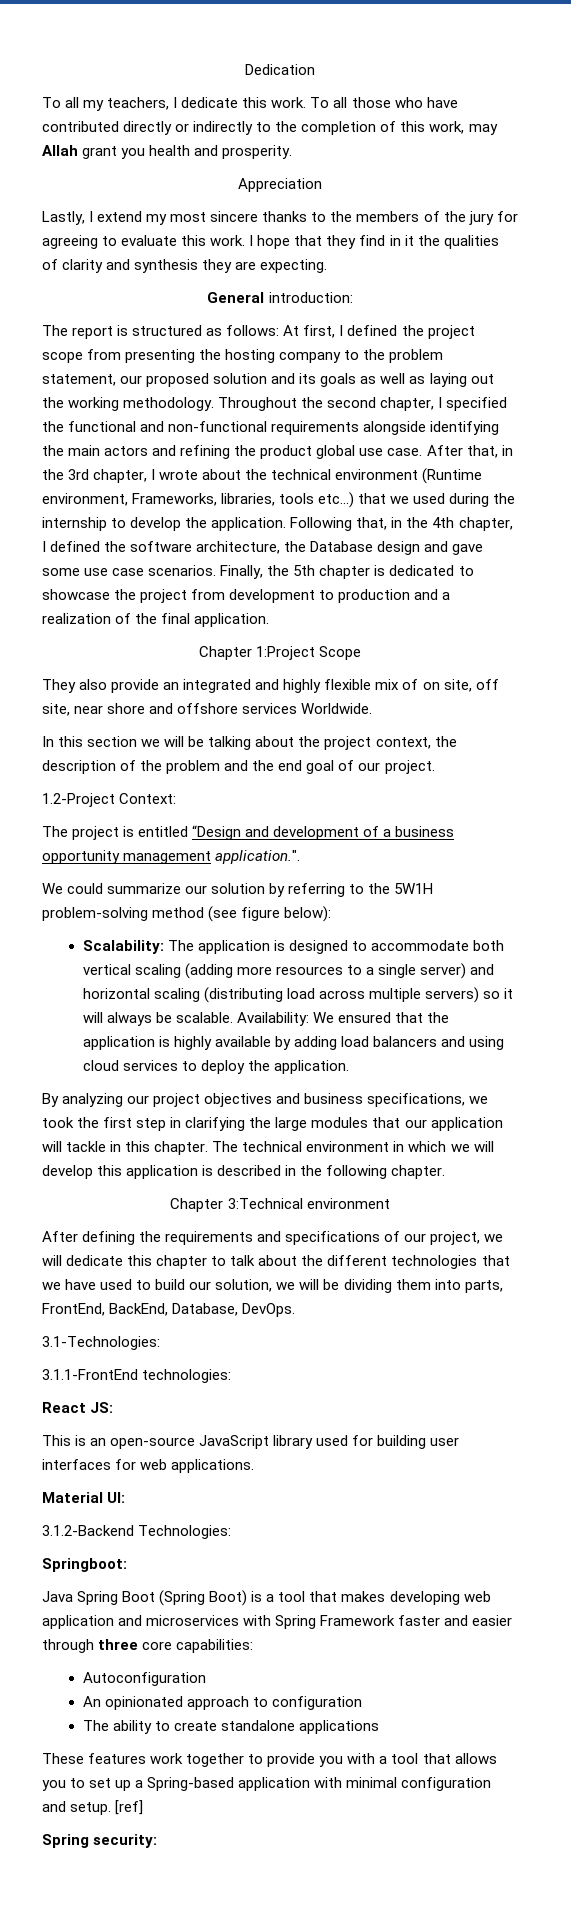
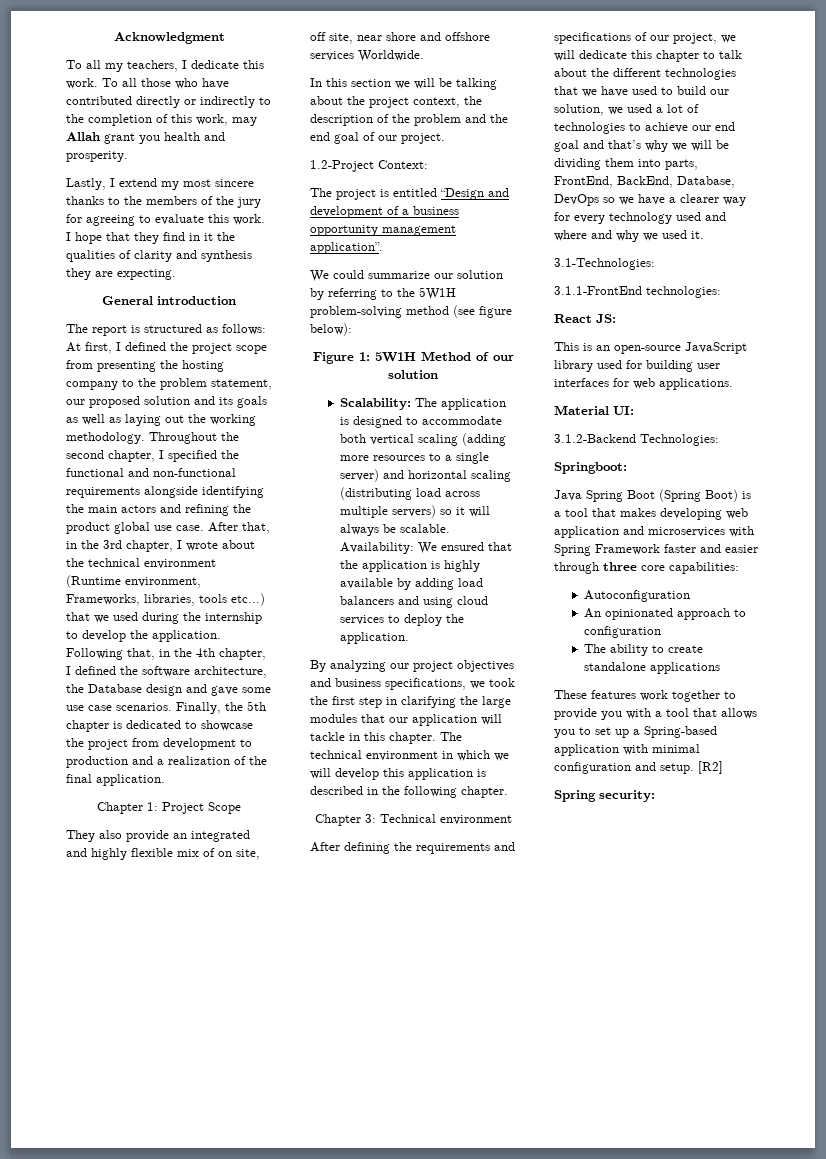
- Dedication
+ Acknowledgment
- Appreciation
- General introduction:
+ General introduction
- Chapter 1:Project Scope
+ Chapter 1: Project Scope
- The project is entitled “Design and development of a business opportunity management application.".
+ The project is entitled “Design and development of a business opportunity management application”.
+ Figure 1: 5W1H Method of our solution
- Chapter 3:Technical environment
+ Chapter 3: Technical environment
- After defining the requirements and specifications of our project, we will dedicate this chapter to talk about the different technologies that we have used to build our solution, we will be dividing them into parts, FrontEnd, BackEnd, Database, DevOps.
+ After defining the requirements and specifications of our project, we will dedicate this chapter to talk about the different technologies that we have used to build our solution, we used a lot of technologies to achieve our end goal and that’s why we will be dividing them into parts, FrontEnd, BackEnd, Database, DevOps so we have a clearer way for every technology used and where and why we used it.
- [ref]
+ [R2]

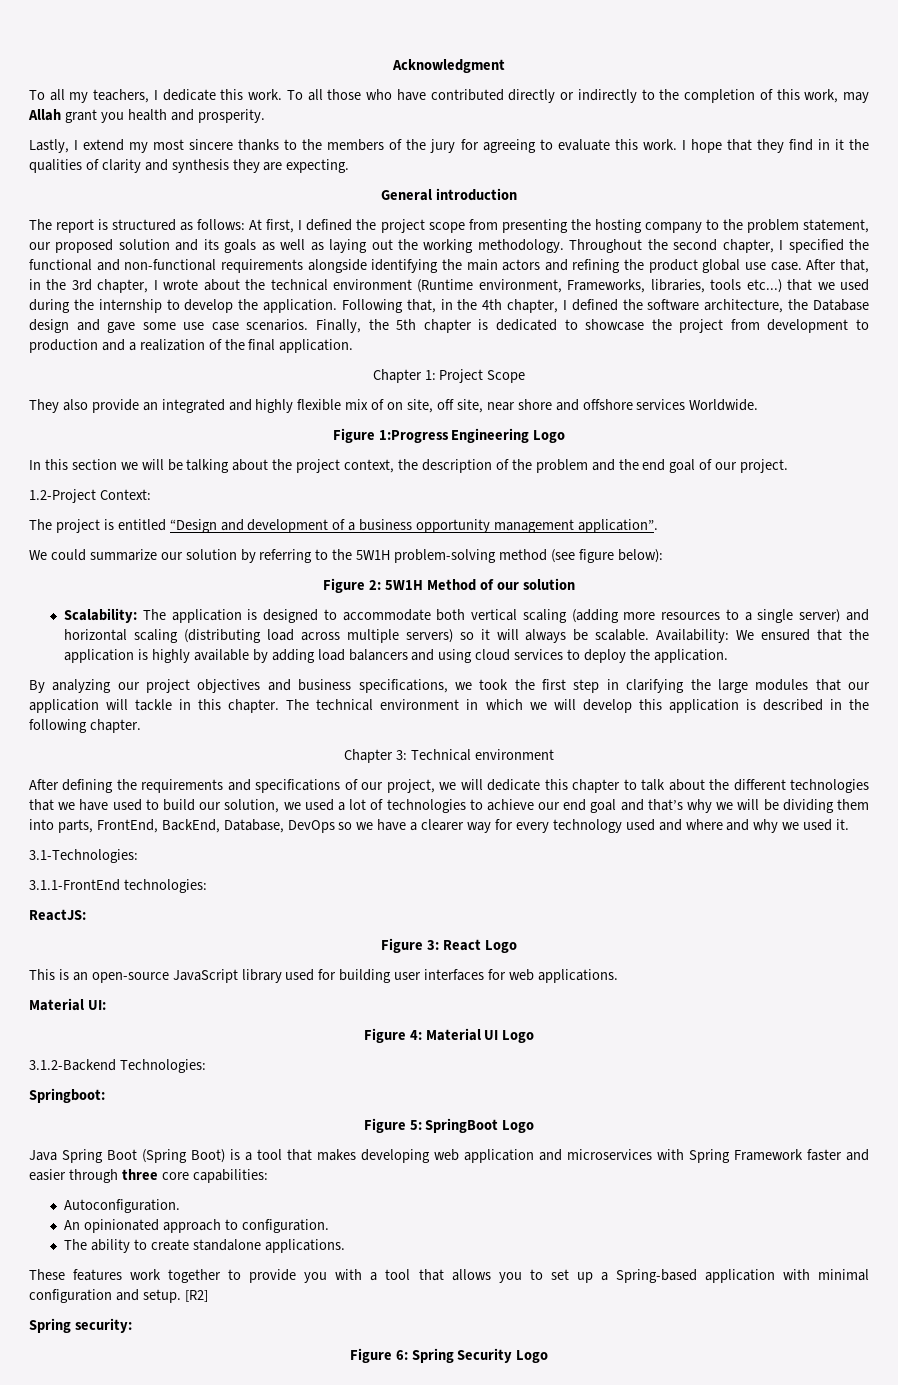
+ Figure 1:Progress Engineering Logo
- Figure 1: 5W1H Method of our solution
+ Figure 2: 5W1H Method of our solution
- React JS:
+ ReactJS:
+ Figure 3: React Logo
+ Figure 4: Material UI Logo
+ Figure 5: SpringBoot Logo
- Autoconfiguration
+ Autoconfiguration.
- An opinionated approach to configuration
+ An opinionated approach to configuration.
- The ability to create standalone applications
+ The ability to create standalone applications.
+ Figure 6: Spring Security Logo

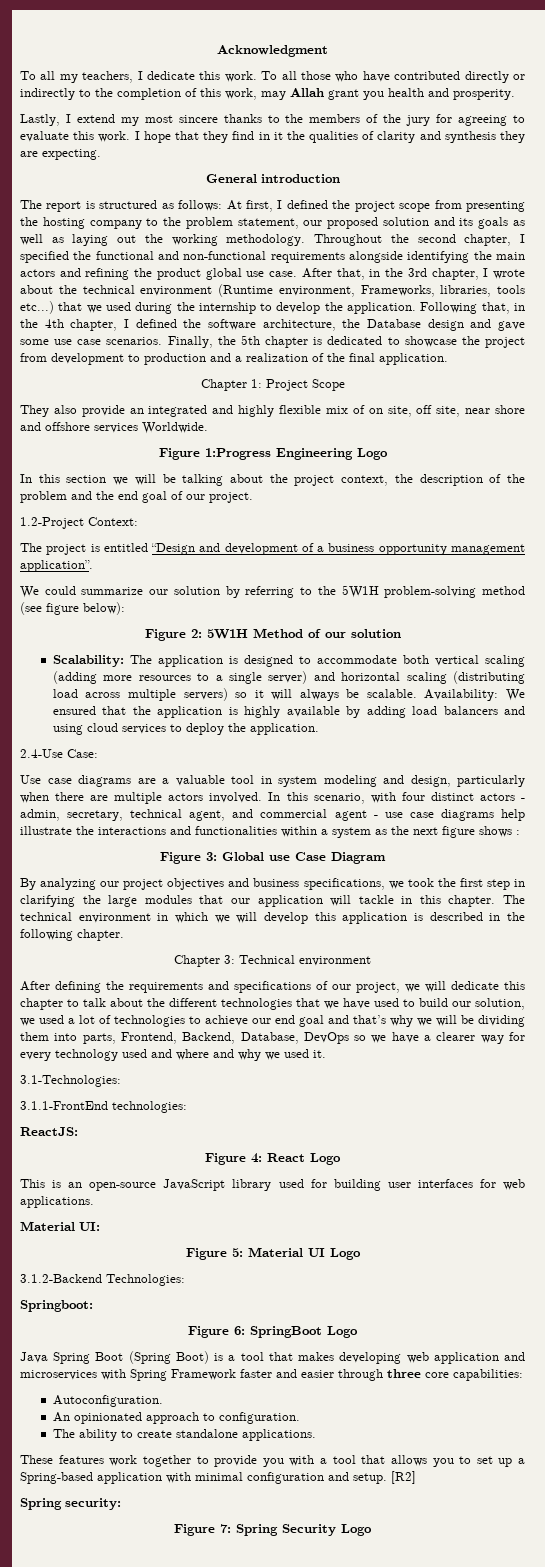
+ 2.4-Use Case:
+ Use case diagrams are a valuable tool in system modeling and design, particularly when there are multiple actors involved. In this scenario, with four distinct actors - admin, secretary, technical agent, and commercial agent - use case diagrams help illustrate the interactions and functionalities within a system as the next figure shows :
+ Figure 3: Global use Case Diagram
- After defining the requirements and specifications of our project, we will dedicate this chapter to talk about the different technologies that we have used to build our solution, we used a lot of technologies to achieve our end goal and that’s why we will be dividing them into parts, FrontEnd, BackEnd, Database, DevOps so we have a clearer way for every technology used and where and why we used it.
+ After defining the requirements and specifications of our project, we will dedicate this chapter to talk about the different technologies that we have used to build our solution, we used a lot of technologies to achieve our end goal and that’s why we will be dividing them into parts, Frontend, Backend, Database, DevOps so we have a clearer way for every technology used and where and why we used it.
- Figure 3: React Logo
+ Figure 4: React Logo
- Figure 4: Material UI Logo
+ Figure 5: Material UI Logo
- Figure 5: SpringBoot Logo
+ Figure 6: SpringBoot Logo
- Figure 6: Spring Security Logo
+ Figure 7: Spring Security Logo

